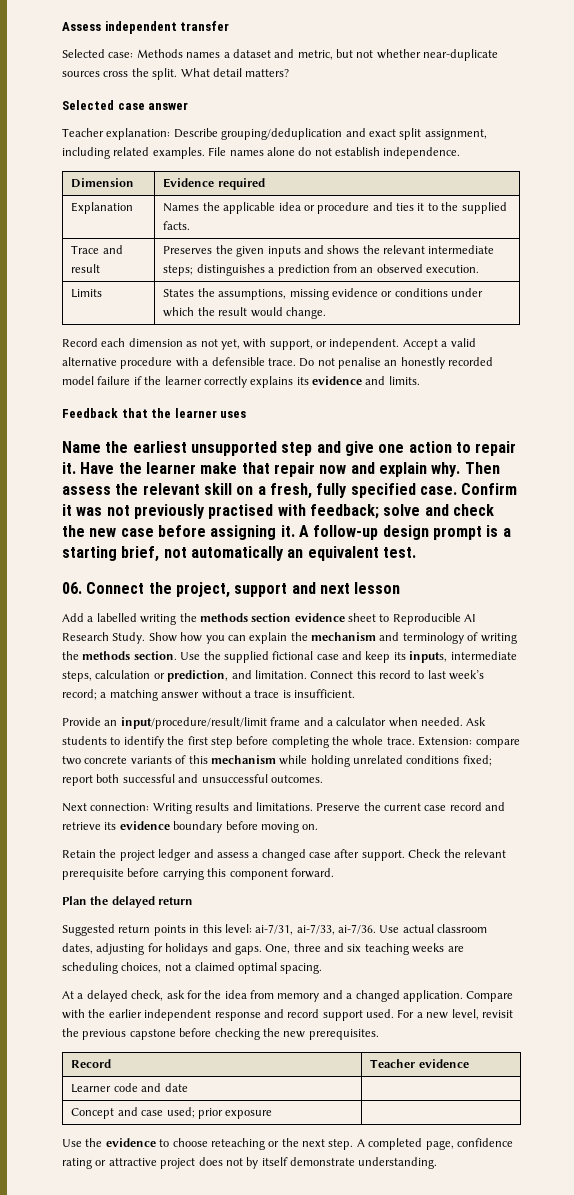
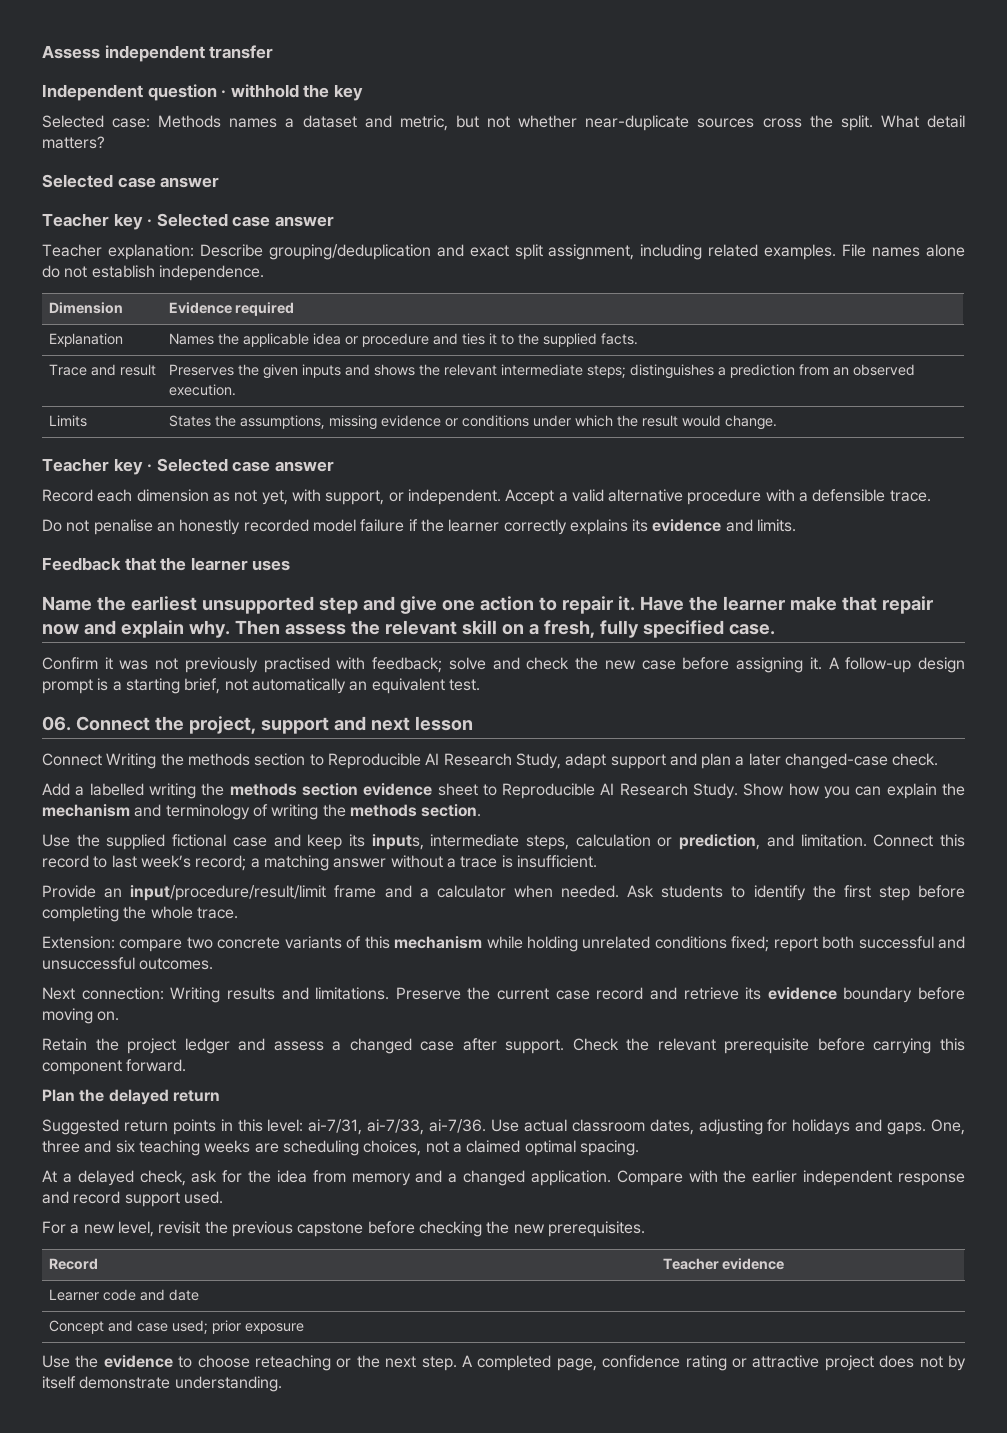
+ Independent question · withhold the key
  What detail matters?
  Selected case answer
+ Teacher key · Selected case answer
  Limits | States the assumptions, missing evidence or conditions under which the result would change.
+ Teacher key · Selected case answer
- Accept a valid alternative procedure with a defensible trace. Do not penalise an honestly recorded model failure if the learner correctly explains its evidence and limits.
+ Accept a valid alternative procedure with a defensible trace.
+ Do not penalise an honestly recorded model failure if the learner correctly explains its evidence and limits.
- Then assess the relevant skill on a fresh, fully specified case. Confirm it was not previously practised with feedback; solve and check the new case before assigning it.
+ Then assess the relevant skill on a fresh, fully specified case.
+ Confirm it was not previously practised with feedback; solve and check the new case before assigning it.
+ Connect Writing the methods section to Reproducible AI Research Study, adapt support and plan a later changed-case check.
- Show how you can explain the mechanism and terminology of writing the methods section. Use the supplied fictional case and keep its inputs, intermediate steps, calculation or prediction, and limitation.
+ Show how you can explain the mechanism and terminology of writing the methods section.
+ Use the supplied fictional case and keep its inputs, intermediate steps, calculation or prediction, and limitation.
- Ask students to identify the first step before completing the whole trace. Extension: compare two concrete variants of this mechanism while holding unrelated conditions fixed; report both successful and unsuccessful outcomes.
+ Ask students to identify the first step before completing the whole trace.
+ Extension: compare two concrete variants of this mechanism while holding unrelated conditions fixed; report both successful and unsuccessful outcomes.
- Compare with the earlier independent response and record support used. For a new level, revisit the previous capstone before checking the new prerequisites.
+ Compare with the earlier independent response and record support used.
+ For a new level, revisit the previous capstone before checking the new prerequisites.

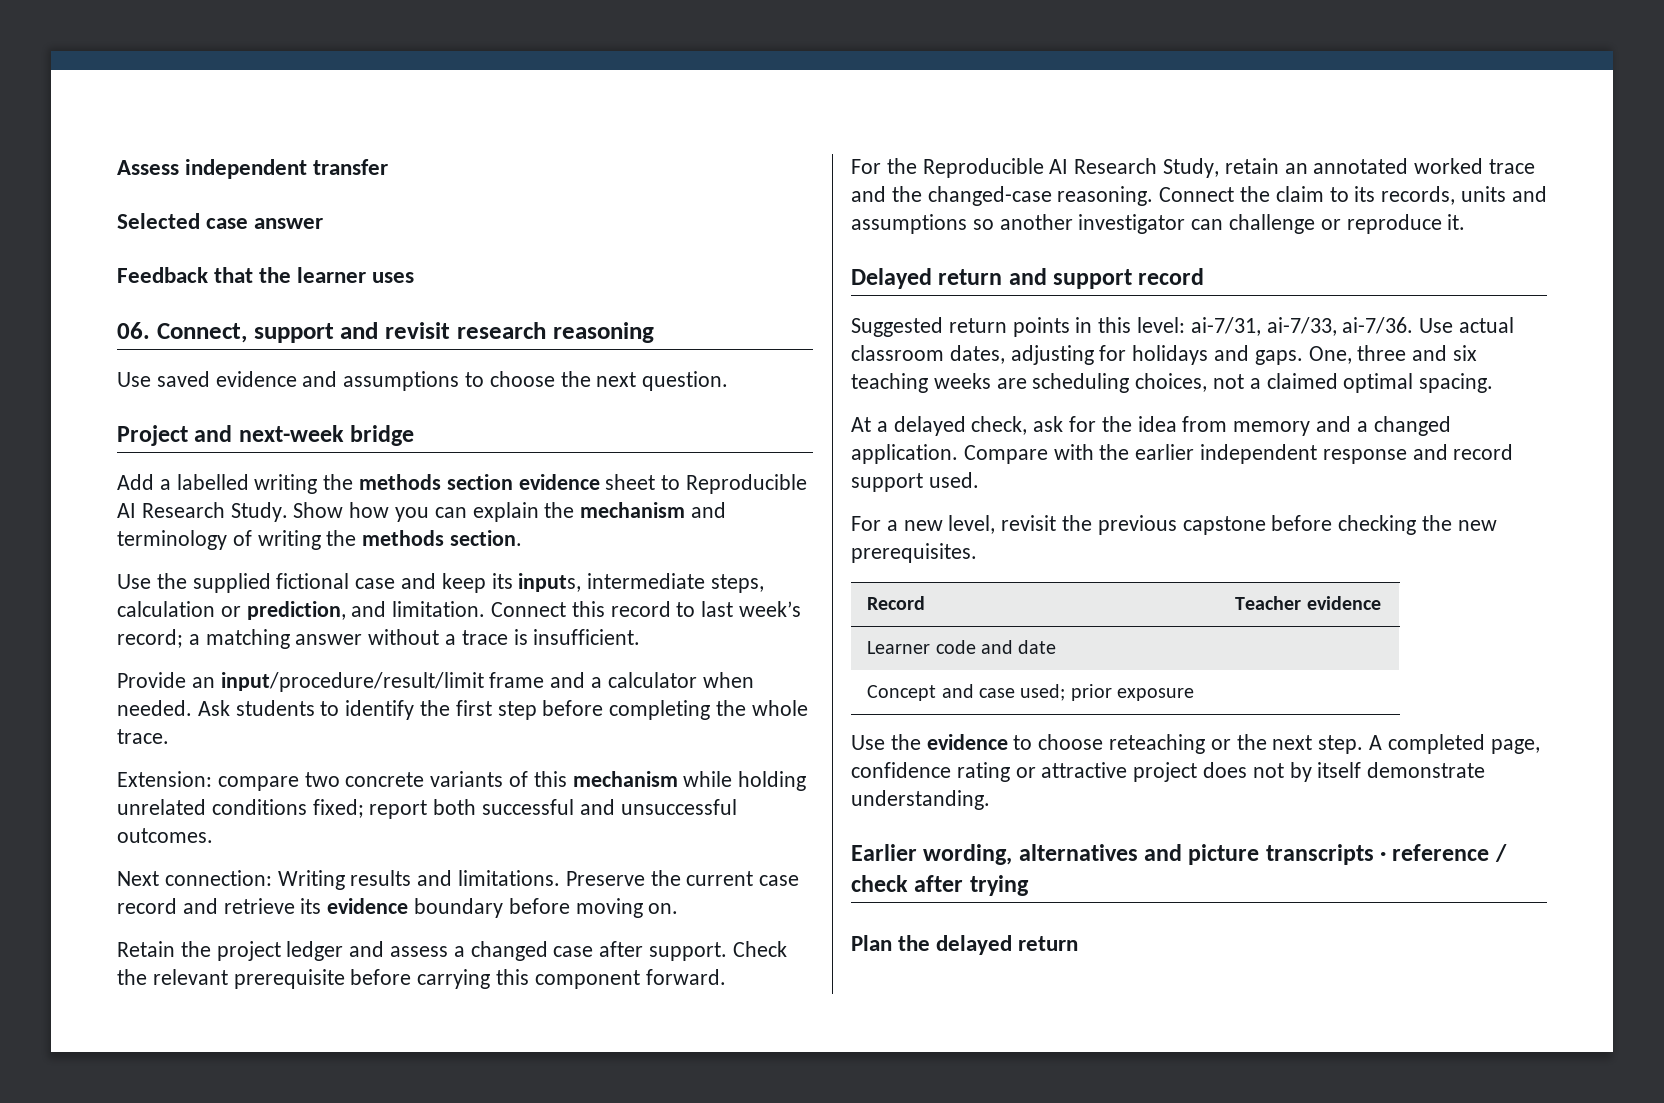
- Independent question · withhold the key
- Selected case: Methods names a dataset and metric, but not whether near-duplicate sources cross the split. What detail matters?
  Selected case answer
- Teacher key · Selected case answer
- Teacher explanation: Describe grouping/deduplication and exact split assignment, including related examples. File names alone do not establish independence.
- Dimension | Evidence required
- Explanation | Names the applicable idea or procedure and ties it to the supplied facts.
- Trace and result | Preserves the given inputs and shows the relevant intermediate steps; distinguishes a prediction from an observed execution.
- Limits | States the assumptions, missing evidence or conditions under which the result would change.
- Teacher key · Selected case answer
- Record each dimension as not yet, with support, or independent. Accept a valid alternative procedure with a defensible trace.
- Do not penalise an honestly recorded model failure if the learner correctly explains its evidence and limits.
- Name the earliest unsupported step and give one action to repair it. Have the learner make that repair now and explain why. Then assess the relevant skill on a fresh, fully specified case.
- Confirm it was not previously practised with feedback; solve and check the new case before assigning it. A follow-up design prompt is a starting brief, not automatically an equivalent test.
- 06. Connect the project, support and next lesson
- Connect Writing the methods section to Reproducible AI Research Study, adapt support and plan a later changed-case check.
+ 06. Connect, support and revisit research reasoning
+ Use saved evidence and assumptions to choose the next question.
+ Project and next-week bridge
- Plan the delayed return
+ For the Reproducible AI Research Study, retain an annotated worked trace and the changed-case reasoning. Connect the claim to its records, units and assumptions so another investigator can challenge or reproduce it.
+ Delayed return and support record
+ Earlier wording, alternatives and picture transcripts · reference / check after trying
+ Plan the delayed return

